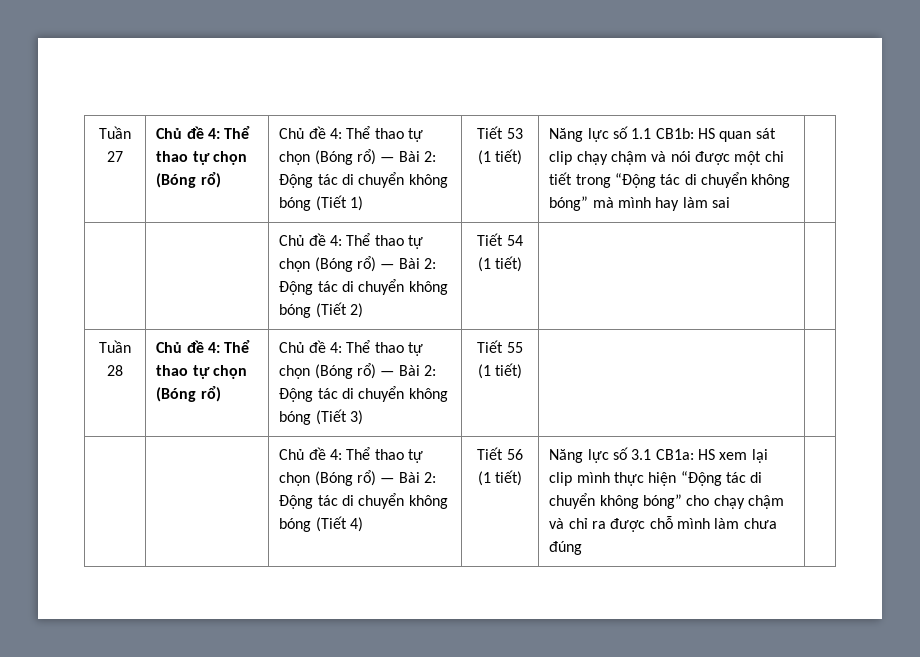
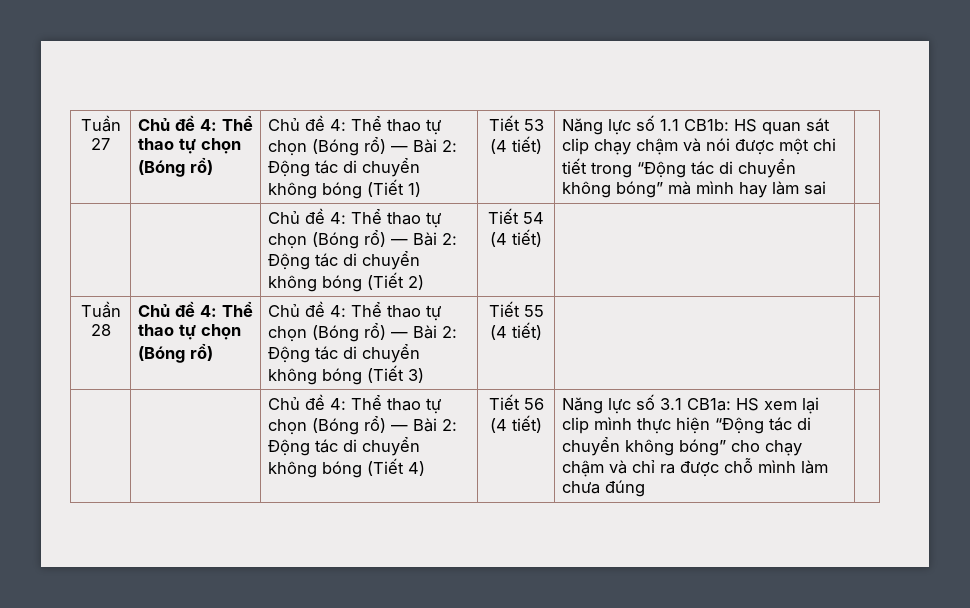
- Tiết 53 (1 tiết)
+ Tiết 53 (4 tiết)
- | | Chủ đề 4: Thể thao tự chọn (Bóng rổ) — Bài 2: Động tác di chuyển không bóng (Tiết 2) | Tiết 54 (1 tiết) | |
+ | | Chủ đề 4: Thể thao tự chọn (Bóng rổ) — Bài 2: Động tác di chuyển không bóng (Tiết 2) | Tiết 54 (4 tiết) | |
- Tuần 28 | Chủ đề 4: Thể thao tự chọn (Bóng rổ) | Chủ đề 4: Thể thao tự chọn (Bóng rổ) — Bài 2: Động tác di chuyển không bóng (Tiết 3) | Tiết 55 (1 tiết) | |
+ Tuần 28 | Chủ đề 4: Thể thao tự chọn (Bóng rổ) | Chủ đề 4: Thể thao tự chọn (Bóng rổ) — Bài 2: Động tác di chuyển không bóng (Tiết 3) | Tiết 55 (4 tiết) | |
- Tiết 56 (1 tiết)
+ Tiết 56 (4 tiết)

